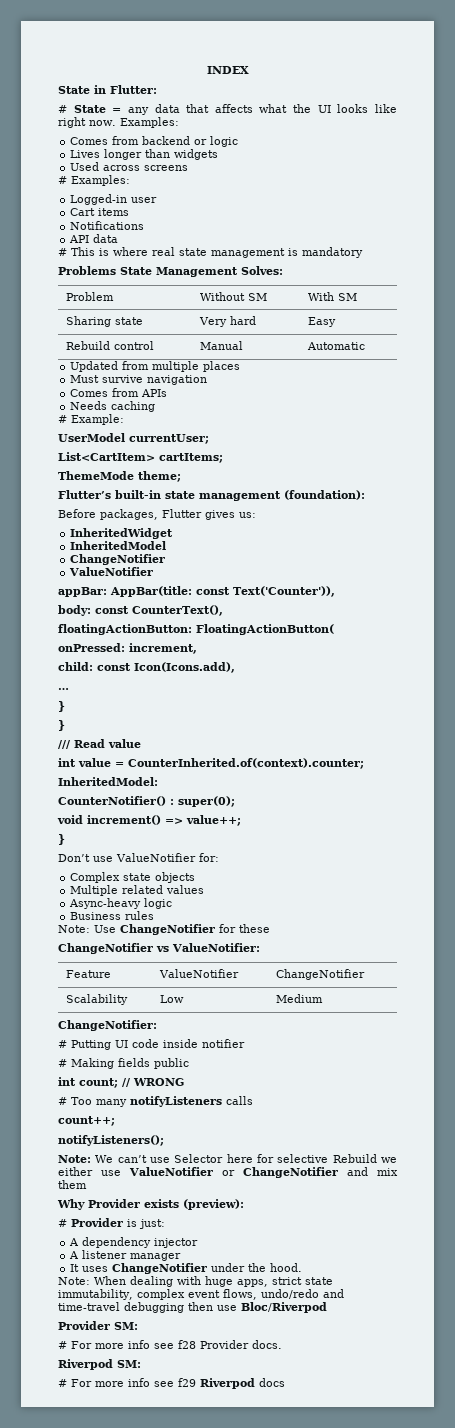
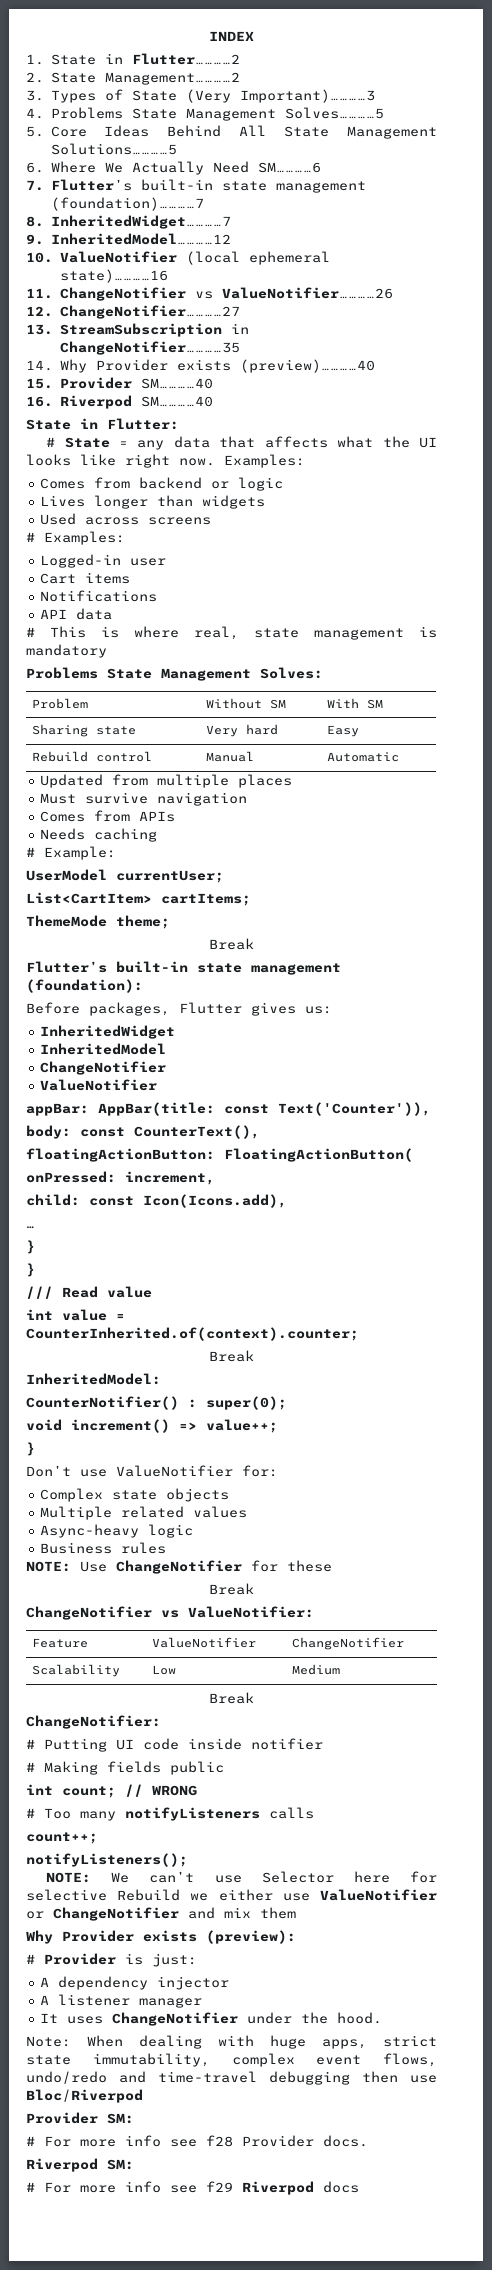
+ 1. State in Flutter…………2
+ 2. State Management…………2
+ 3. Types of State (Very Important)…………3
+ 4. Problems State Management Solves…………5
+ 5. Core Ideas Behind All State Management Solutions…………5
+ 6. Where We Actually Need SM…………6
+ 7. Flutter’s built-in state management (foundation)…………7
+ 8. InheritedWidget…………7
+ 9. InheritedModel…………12
+ 10. ValueNotifier (local ephemeral state)…………16
+ 11. ChangeNotifier vs ValueNotifier…………26
+ 12. ChangeNotifier…………27
+ 13. StreamSubscription in ChangeNotifier…………35
+ 14. Why Provider exists (preview)…………40
+ 15. Provider SM…………40
+ 16. Riverpod SM…………40
- # This is where real state management is mandatory
+ # This is where real, state management is mandatory
  ThemeMode theme;
+ Break
  int value = CounterInherited.of(context).counter;
+ Break
- Note: Use ChangeNotifier for these
+ NOTE: Use ChangeNotifier for these
+ Break
  Scalability | Low | Medium
+ Break
- Note: We can’t use Selector here for selective Rebuild we either use ValueNotifier or ChangeNotifier and mix them
+ NOTE: We can’t use Selector here for selective Rebuild we either use ValueNotifier or ChangeNotifier and mix them

